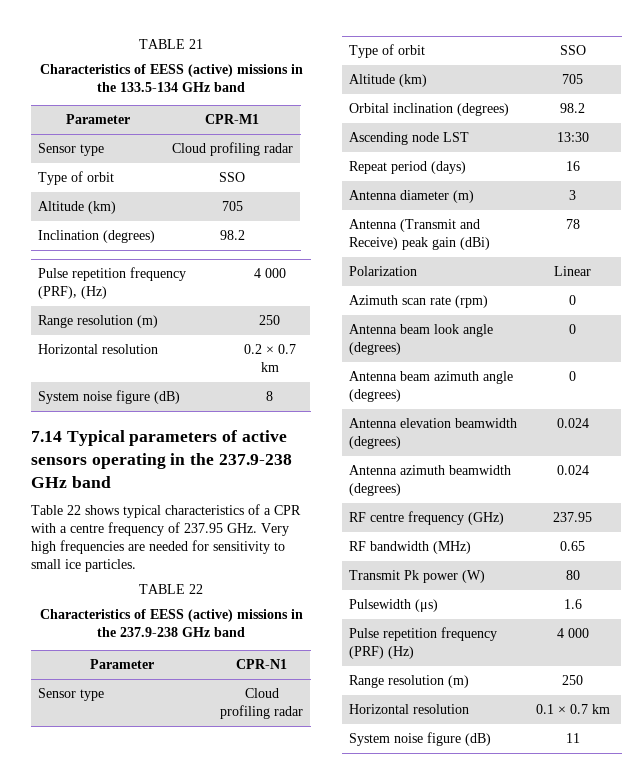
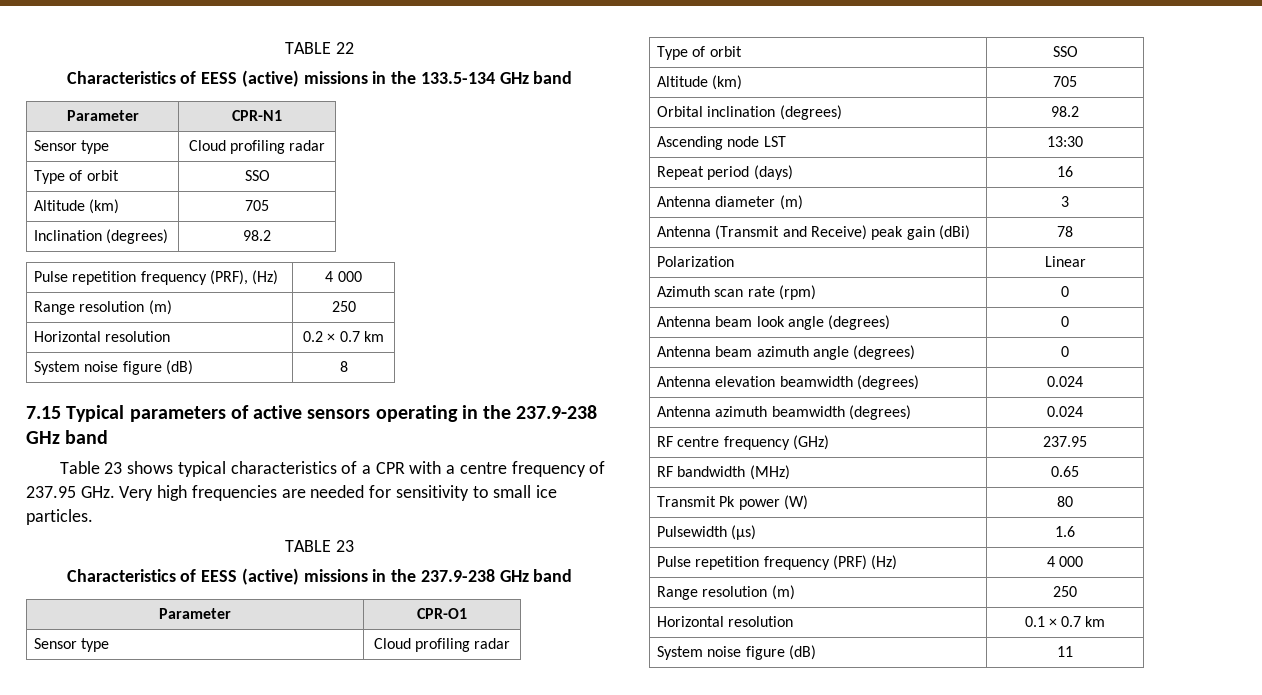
- TABLE 21
+ TABLE 22
- Parameter | CPR-M1
+ Parameter | CPR-N1
- 7.14 Typical parameters of active sensors operating in the 237.9-238 GHz band
+ 7.15 Typical parameters of active sensors operating in the 237.9-238 GHz band
- Table 22 shows typical characteristics of a CPR with a centre frequency of 237.95 GHz. Very high frequencies are needed for sensitivity to small ice particles.
+ Table 23 shows typical characteristics of a CPR with a centre frequency of 237.95 GHz. Very high frequencies are needed for sensitivity to small ice particles.
- TABLE 22
+ TABLE 23
- Parameter | CPR-N1
+ Parameter | CPR-O1

